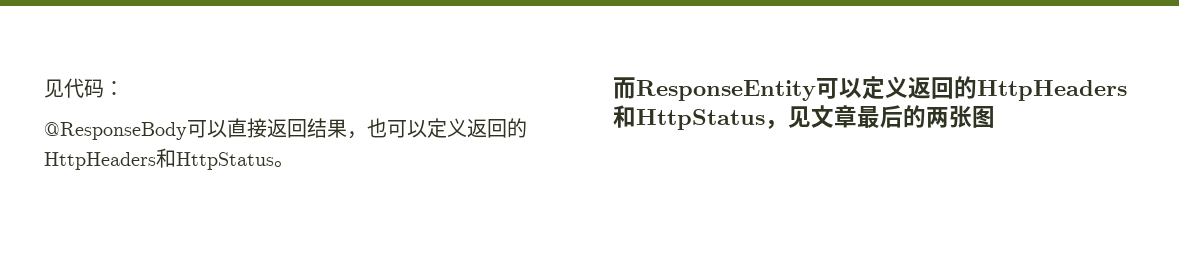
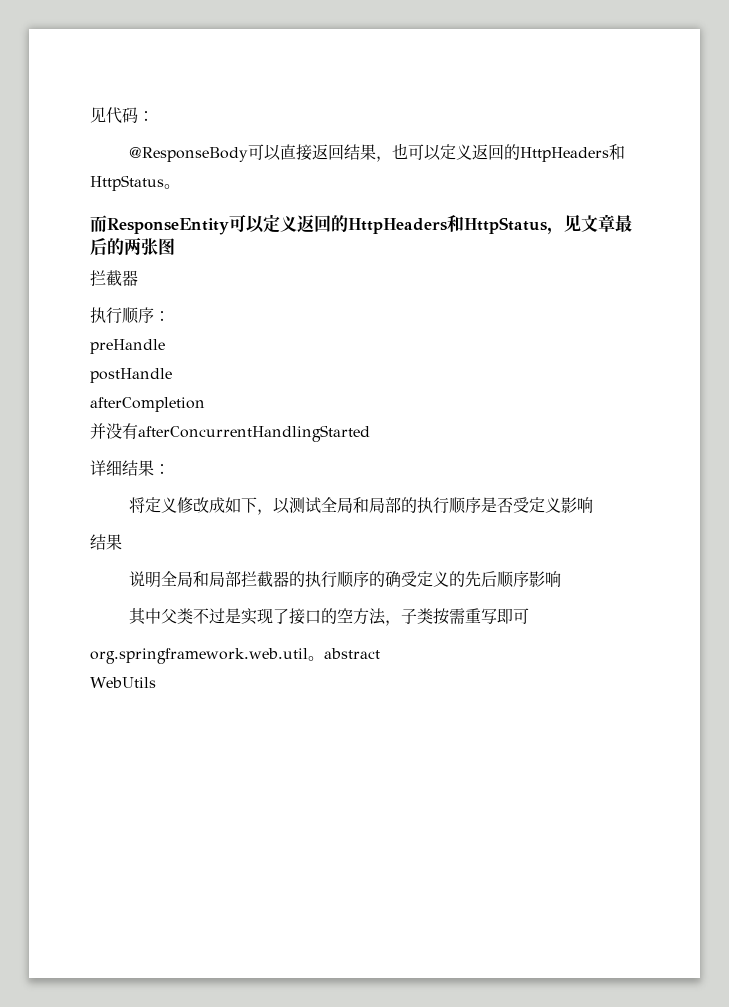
  而ResponseEntity可以定义返回的HttpHeaders和HttpStatus，见文章最后的两张图
+ 拦截器
+ 执行顺序：
+ preHandle
+ postHandle
+ afterCompletion
+ 并没有afterConcurrentHandlingStarted
+ 详细结果：
+ 将定义修改成如下，以测试全局和局部的执行顺序是否受定义影响
+ 结果
+ 说明全局和局部拦截器的执行顺序的确受定义的先后顺序影响
+ 其中父类不过是实现了接口的空方法，子类按需重写即可
+ org.springframework.web.util。abstract
+ WebUtils

